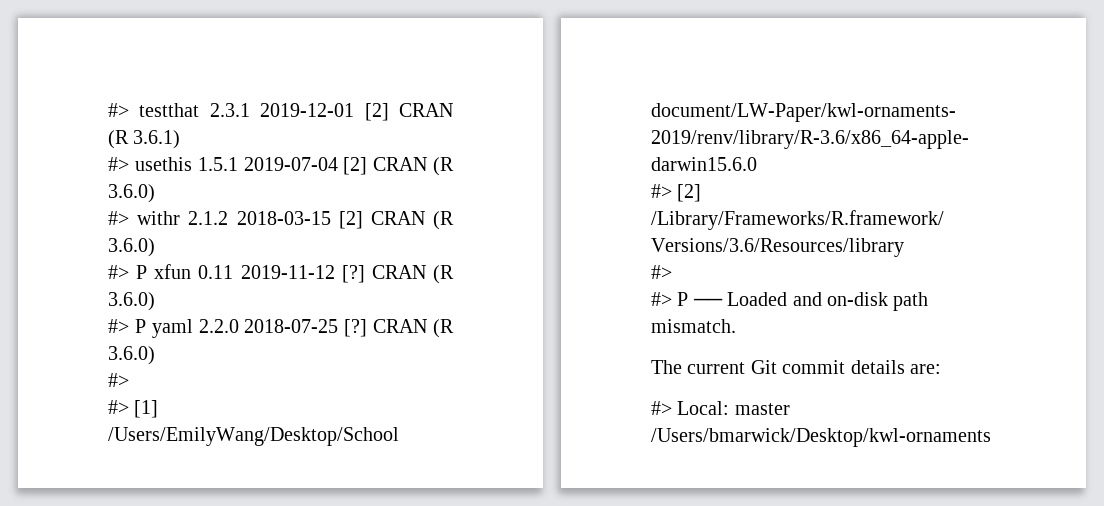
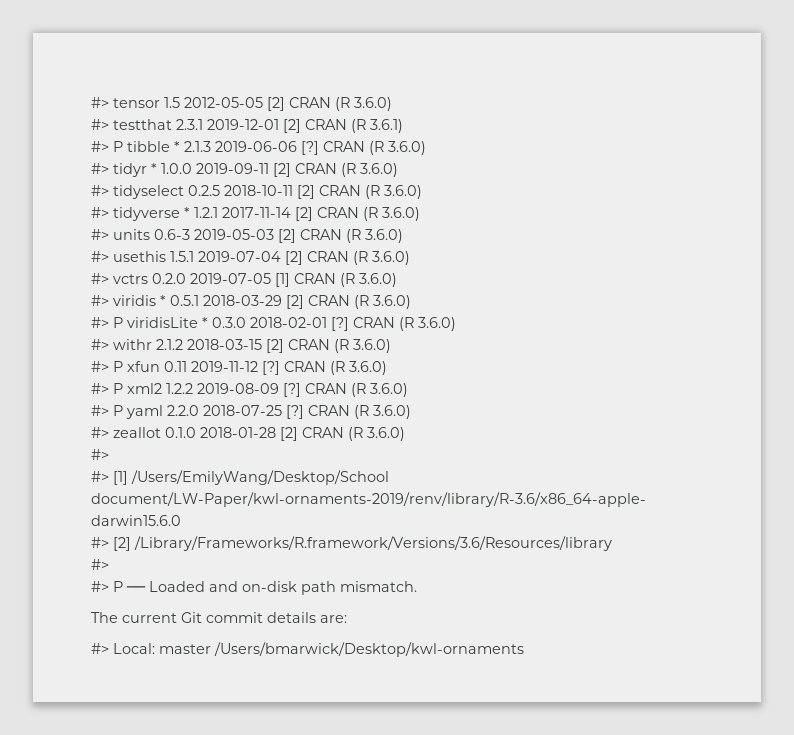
+ #> tensor 1.5 2012-05-05 [2] CRAN (R 3.6.0)
+ #> P tibble * 2.1.3 2019-06-06 [?] CRAN (R 3.6.0)
+ #> tidyr * 1.0.0 2019-09-11 [2] CRAN (R 3.6.0)
+ #> tidyselect 0.2.5 2018-10-11 [2] CRAN (R 3.6.0)
+ #> tidyverse * 1.2.1 2017-11-14 [2] CRAN (R 3.6.0)
+ #> units 0.6-3 2019-05-03 [2] CRAN (R 3.6.0)
+ #> vctrs 0.2.0 2019-07-05 [1] CRAN (R 3.6.0)
+ #> viridis * 0.5.1 2018-03-29 [2] CRAN (R 3.6.0)
+ #> P viridisLite * 0.3.0 2018-02-01 [?] CRAN (R 3.6.0)
+ #> P xml2 1.2.2 2019-08-09 [?] CRAN (R 3.6.0)
+ #> zeallot 0.1.0 2018-01-28 [2] CRAN (R 3.6.0)

